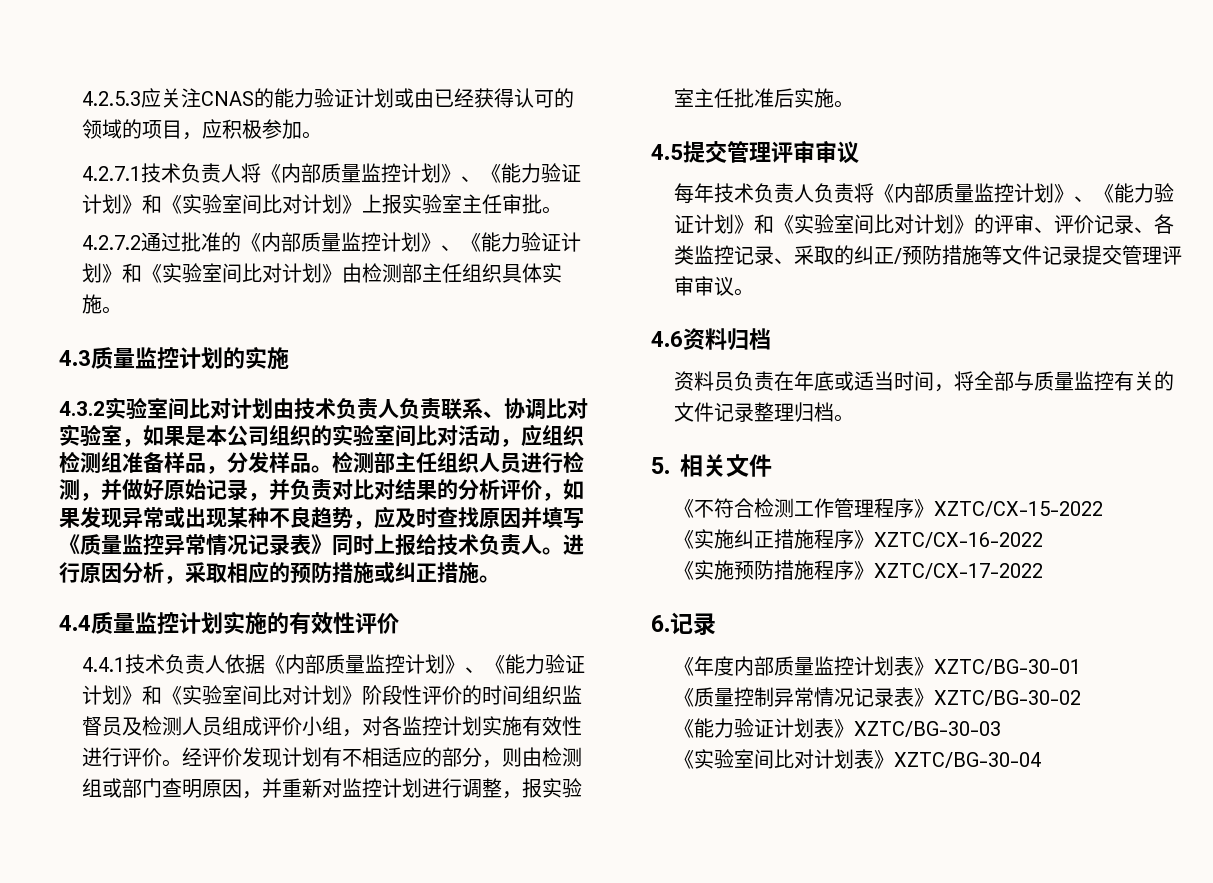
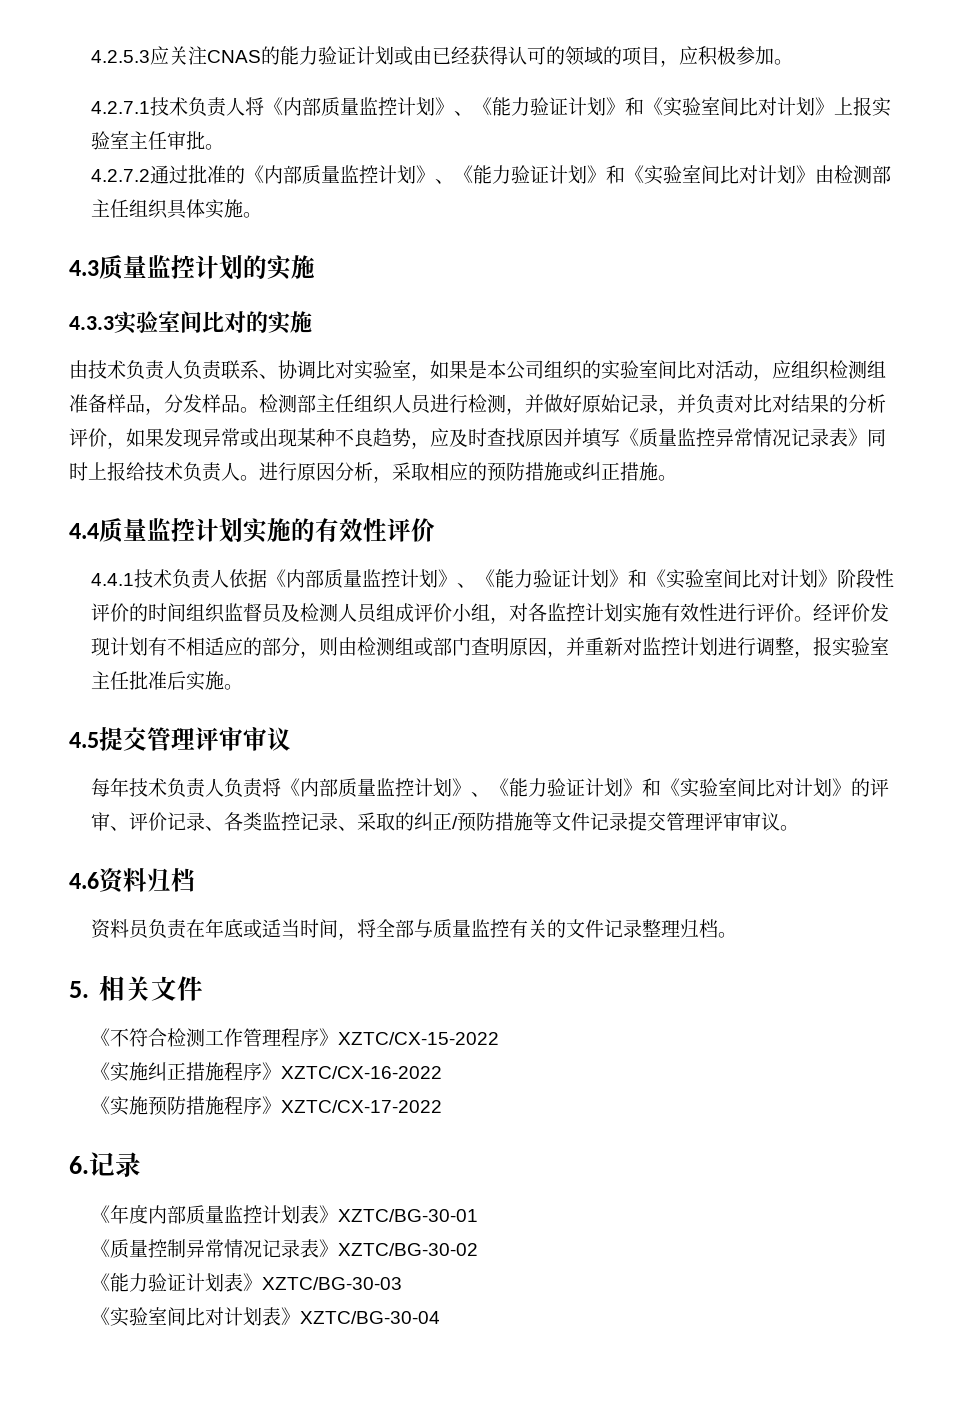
- 4.3.2实验室间比对计划由技术负责人负责联系、协调比对实验室，如果是本公司组织的实验室间比对活动，应组织检测组准备样品，分发样品。
+ 4.3.3实验室间比对的实施
+ 由技术负责人负责联系、协调比对实验室，如果是本公司组织的实验室间比对活动，应组织检测组准备样品，分发样品。

